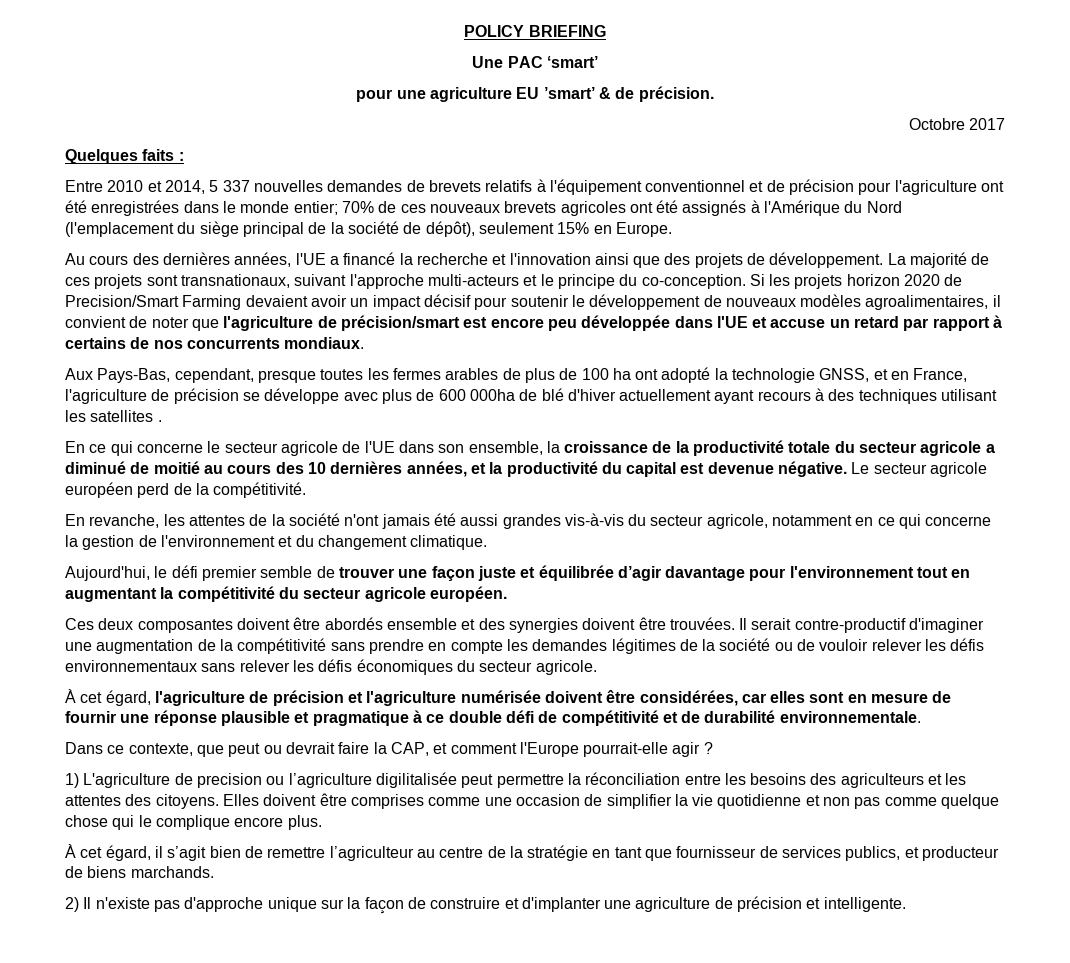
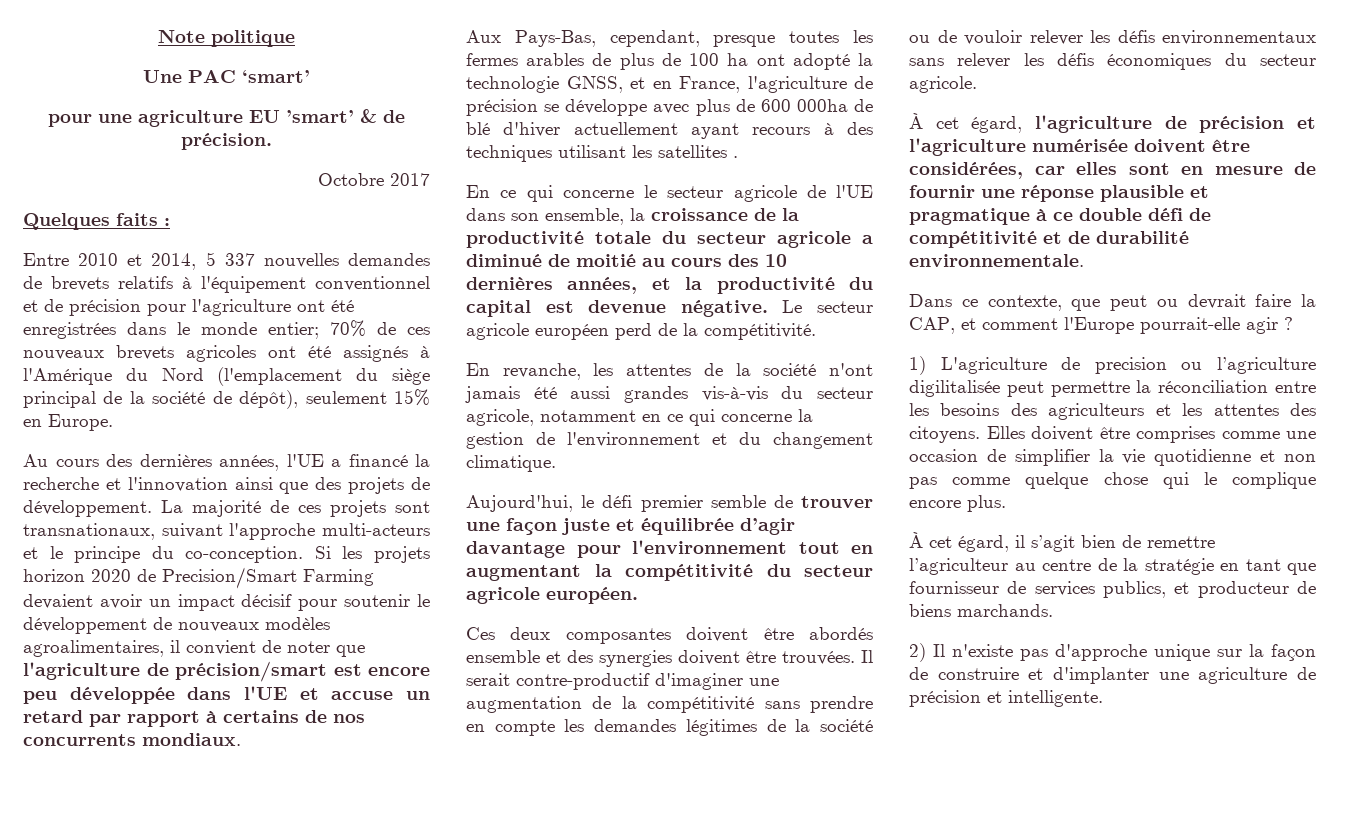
- POLICY BRIEFING
+ Note politique

